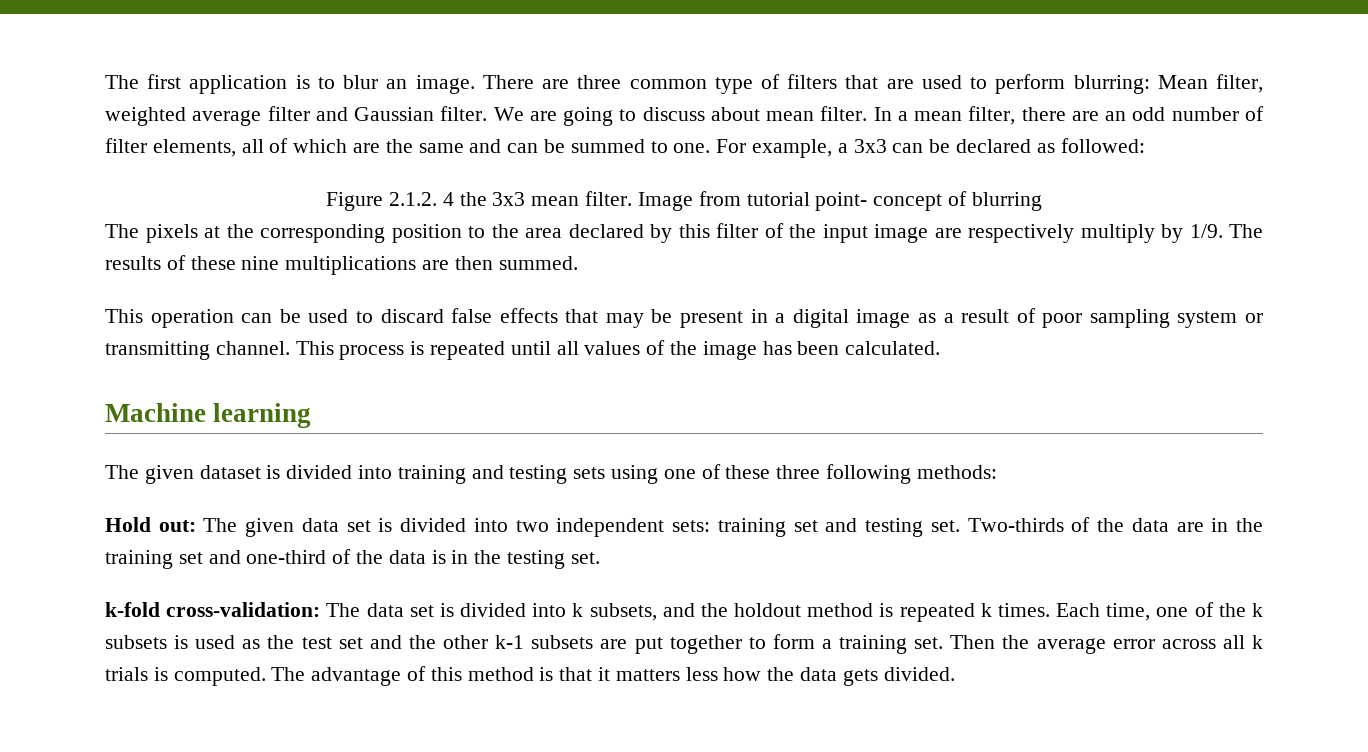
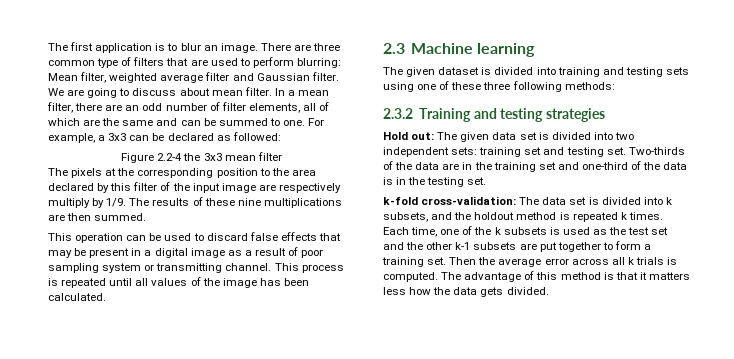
- Figure 2.1.2. 4 the 3x3 mean filter. Image from tutorial point- concept of blurring
+ Figure 2.2-4 the 3x3 mean filter
- Machine learning
+ 2.3 Machine learning
+ 2.3.2 Training and testing strategies

